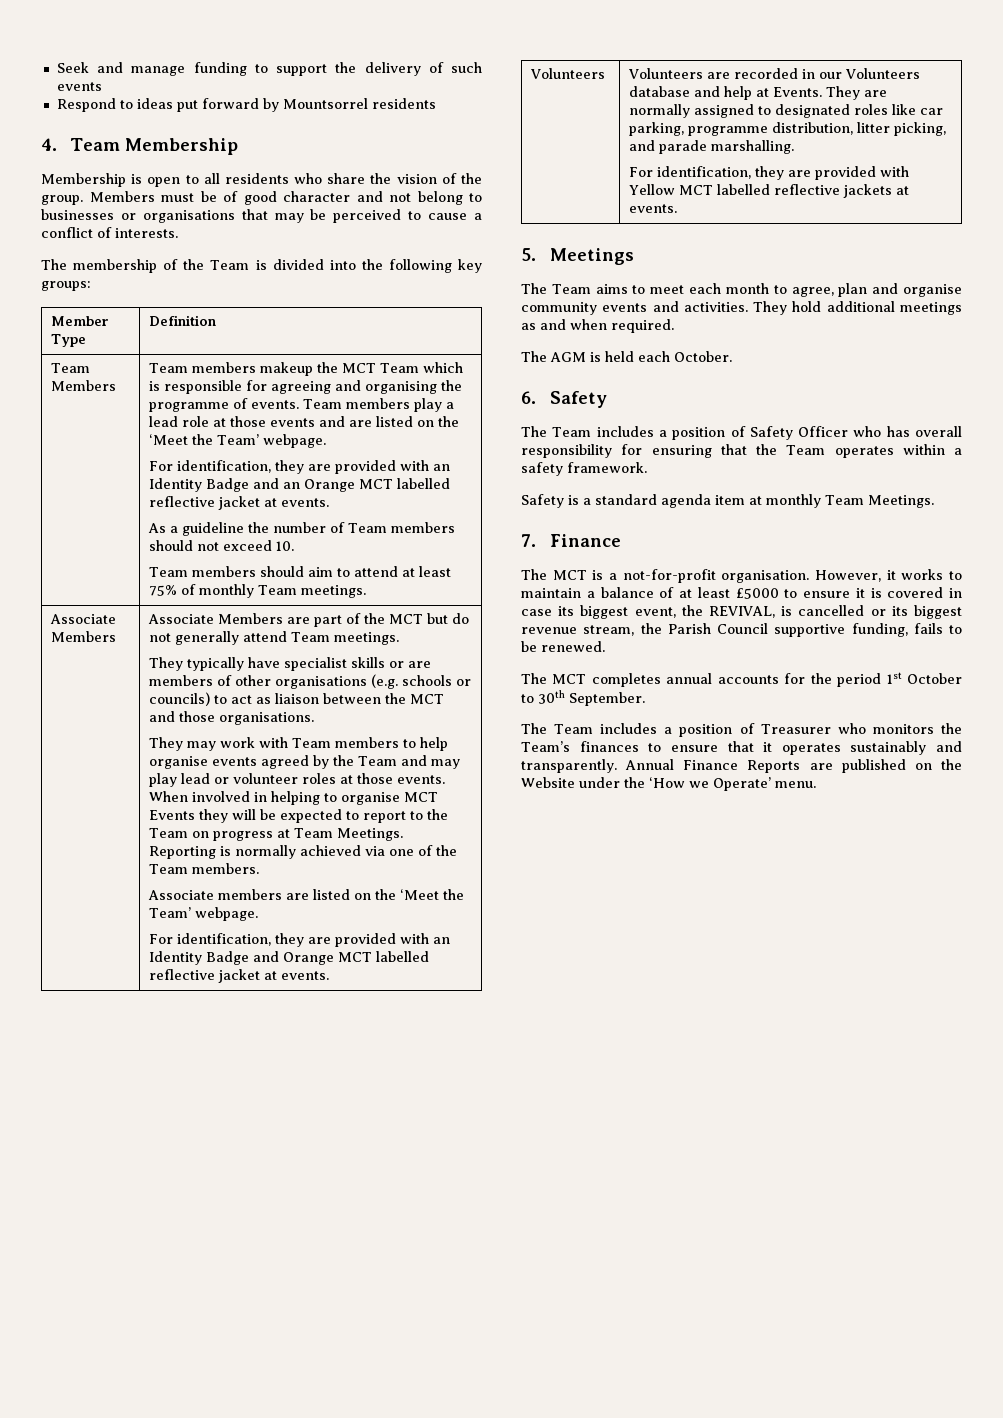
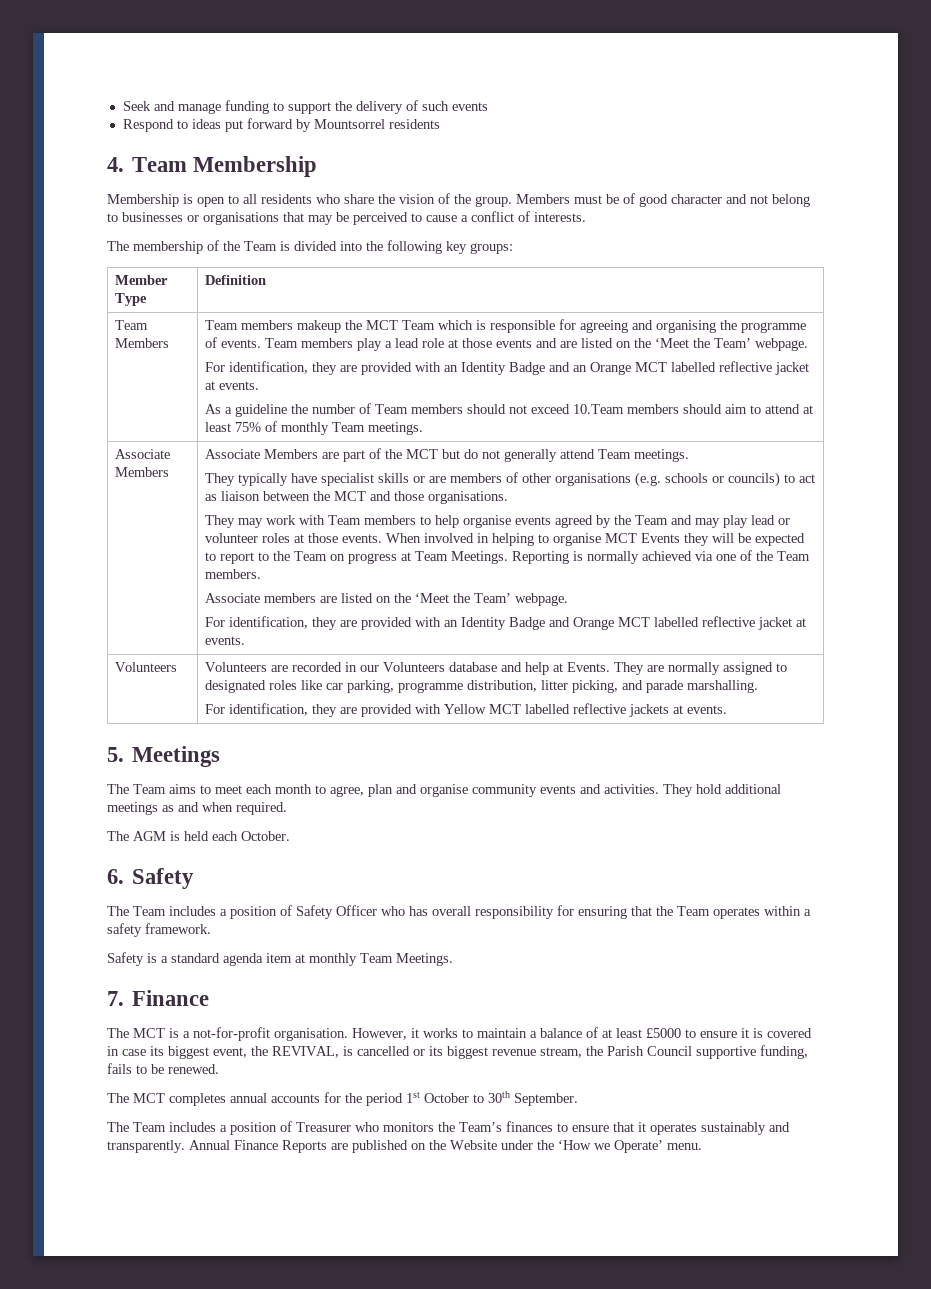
- As a guideline the number of Team members should not exceed 10.
- Team members should aim to attend at least 75% of monthly Team meetings.
+ As a guideline the number of Team members should not exceed 10.Team members should aim to attend at least 75% of monthly Team meetings.

